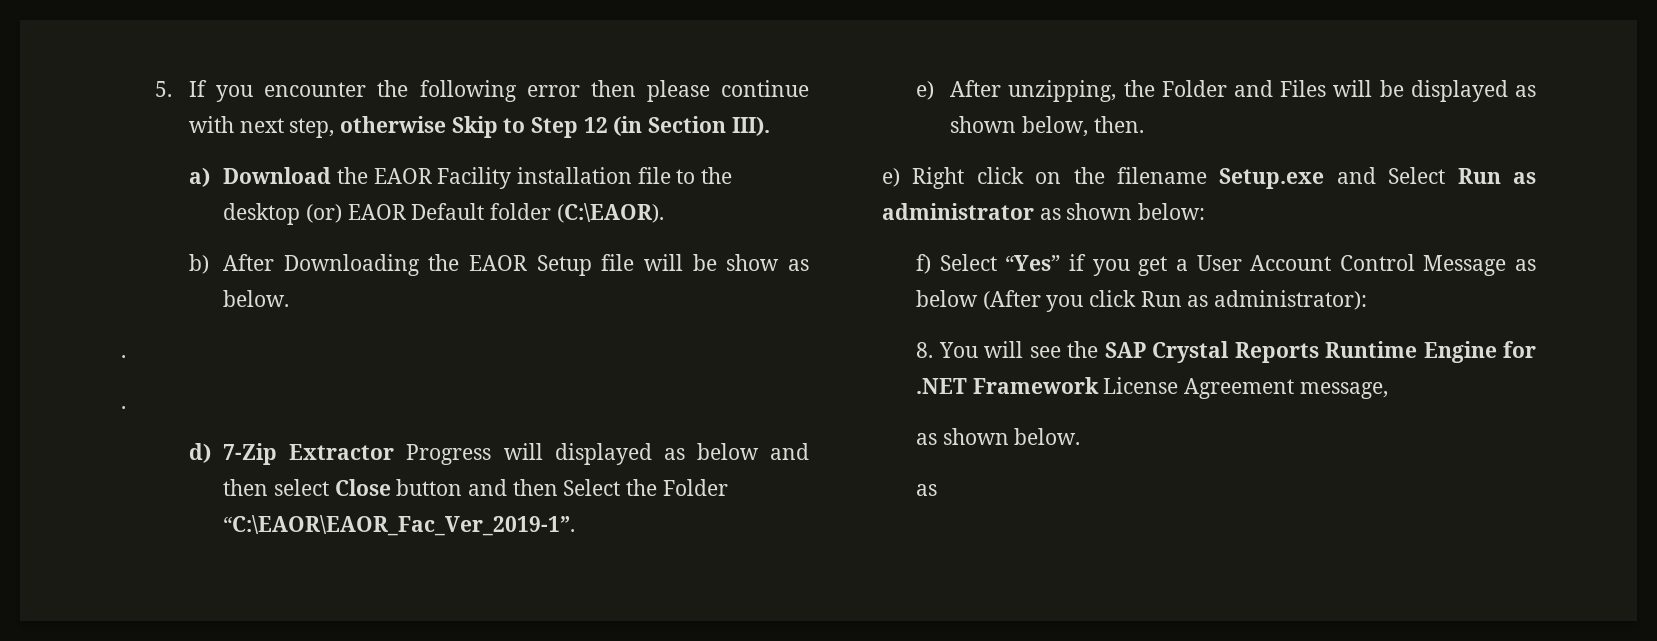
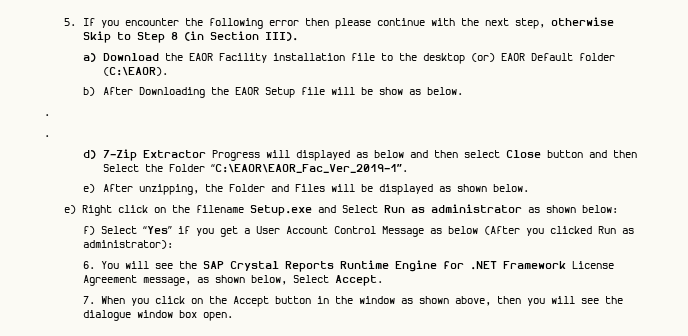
- 5. If you encounter the following error then please continue with next step, otherwise Skip to Step 12 (in Section III).
+ 5. If you encounter the following error then please continue with the next step, otherwise Skip to Step 8 (in Section III).
- e) After unzipping, the Folder and Files will be displayed as shown below, then.
+ e) After unzipping, the Folder and Files will be displayed as shown below.
- f) Select “Yes” if you get a User Account Control Message as below (After you click Run as administrator):
+ f) Select “Yes” if you get a User Account Control Message as below (After you clicked Run as administrator):
- 8. You will see the SAP Crystal Reports Runtime Engine for .NET Framework License Agreement message,
- as shown below.
- as
+ 6. You will see the SAP Crystal Reports Runtime Engine for .NET Framework License Agreement message, as shown below, Select Accept.
+ 7. When you click on the Accept button in the window as shown above, then you will see the dialogue window box open.

